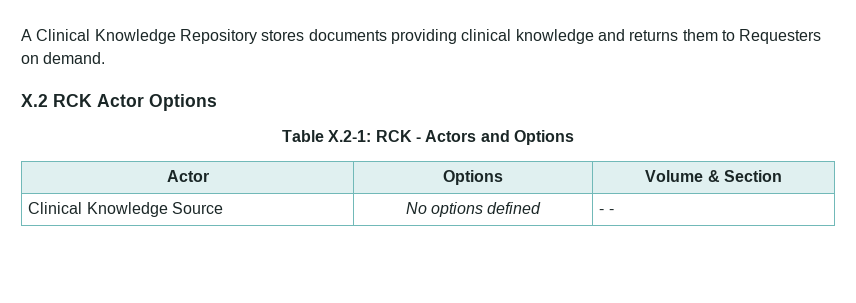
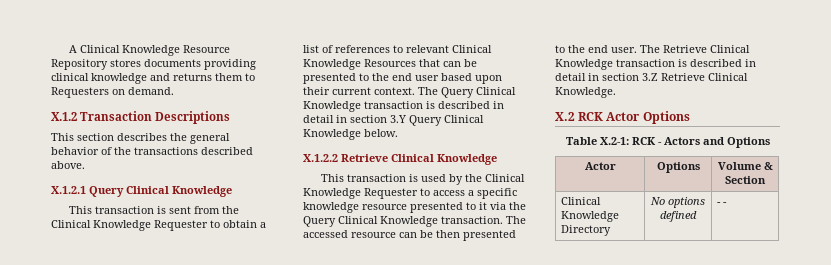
- A Clinical Knowledge Repository stores documents providing clinical knowledge and returns them to Requesters on demand.
+ A Clinical Knowledge Resource Repository stores documents providing clinical knowledge and returns them to Requesters on demand.
+ X.1.2 Transaction Descriptions
+ This section describes the general behavior of the transactions described above.
+ X.1.2.1 Query Clinical Knowledge
+ This transaction is sent from the Clinical Knowledge Requester to obtain a list of references to relevant Clinical Knowledge Resources that can be presented to the end user based upon their current context. The Query Clinical Knowledge transaction is described in detail in section 3.Y Query Clinical Knowledge below.
+ X.1.2.2 Retrieve Clinical Knowledge
+ This transaction is used by the Clinical Knowledge Requester to access a specific knowledge resource presented to it via the Query Clinical Knowledge transaction. The accessed resource can be then presented to the end user. The Retrieve Clinical Knowledge transaction is described in detail in section 3.Z Retrieve Clinical Knowledge.
- Clinical Knowledge Source | No options defined | - -
+ Clinical Knowledge Directory | No options defined | - -

